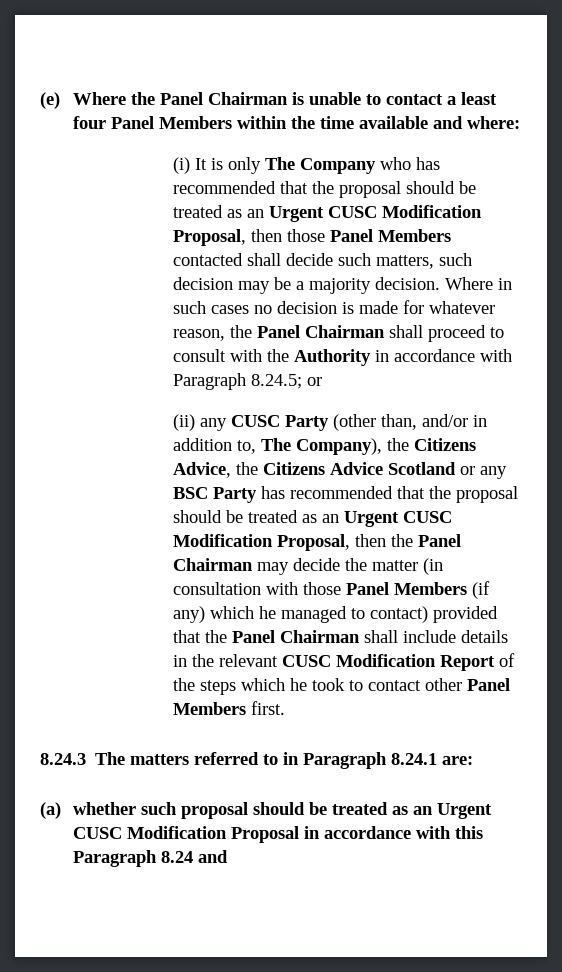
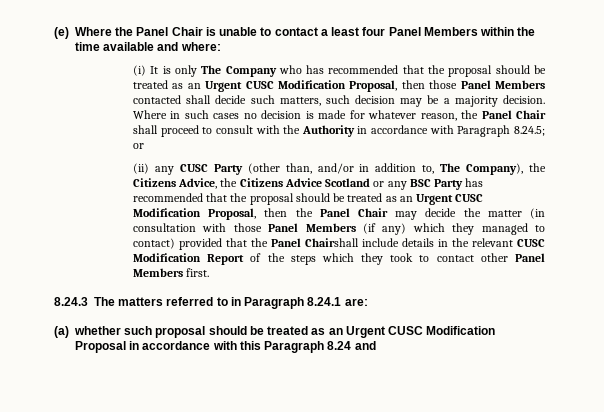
- (e) Where the Panel Chairman is unable to contact a least four Panel Members within the time available and where:
+ (e) Where the Panel Chair is unable to contact a least four Panel Members within the time available and where:
- Where in such cases no decision is made for whatever reason, the Panel Chairman shall proceed to consult with the Authority in accordance with Paragraph 8.24.5; or
+ Where in such cases no decision is made for whatever reason, the Panel Chair shall proceed to consult with the Authority in accordance with Paragraph 8.24.5; or
- (ii) any CUSC Party (other than, and/or in addition to, The Company), the Citizens Advice, the Citizens Advice Scotland or any BSC Party has recommended that the proposal should be treated as an Urgent CUSC Modification Proposal, then the Panel Chairman may decide the matter (in consultation with those Panel Members (if any) which he managed to contact) provided that the Panel Chairman shall include details in the relevant CUSC Modification Report of the steps which he took to contact other Panel Members first.
+ (ii) any CUSC Party (other than, and/or in addition to, The Company), the Citizens Advice, the Citizens Advice Scotland or any BSC Party has recommended that the proposal should be treated as an Urgent CUSC Modification Proposal, then the Panel Chair may decide the matter (in consultation with those Panel Members (if any) which they managed to contact) provided that the Panel Chairshall include details in the relevant CUSC Modification Report of the steps which they took to contact other Panel Members first.

